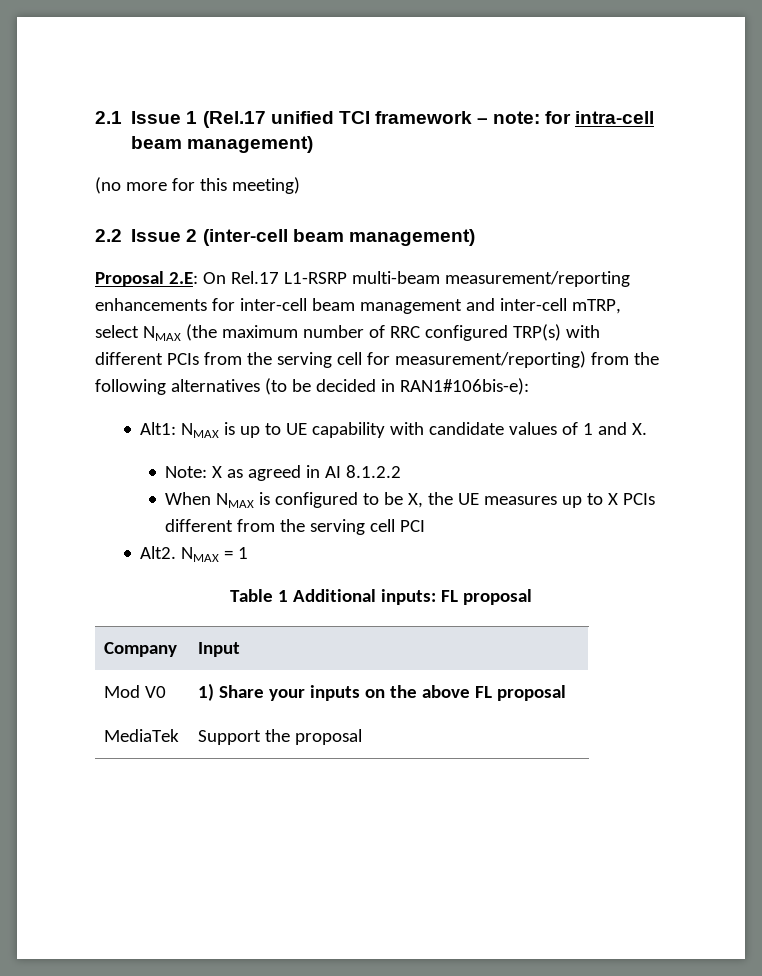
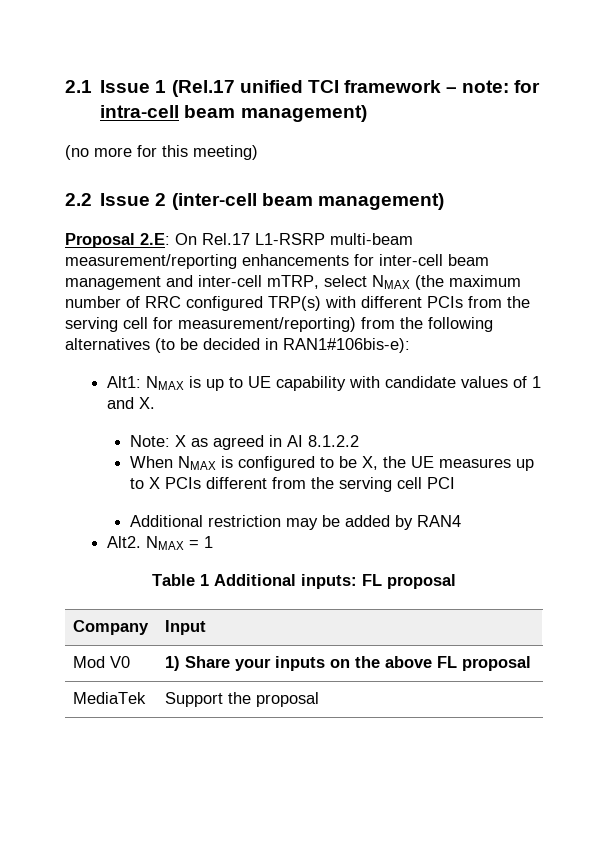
+ Additional restriction may be added by RAN4

